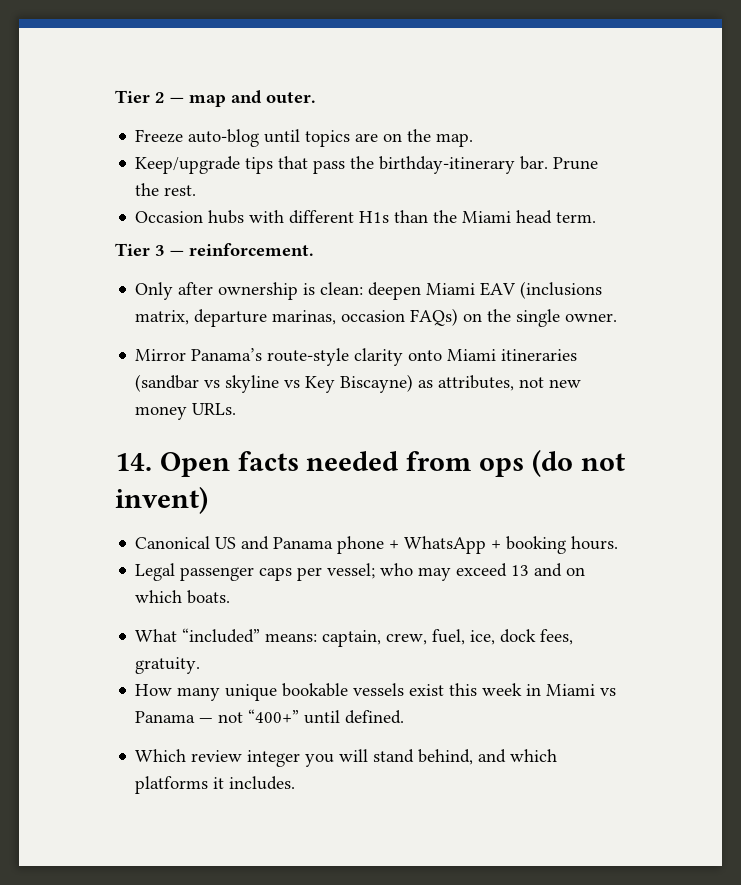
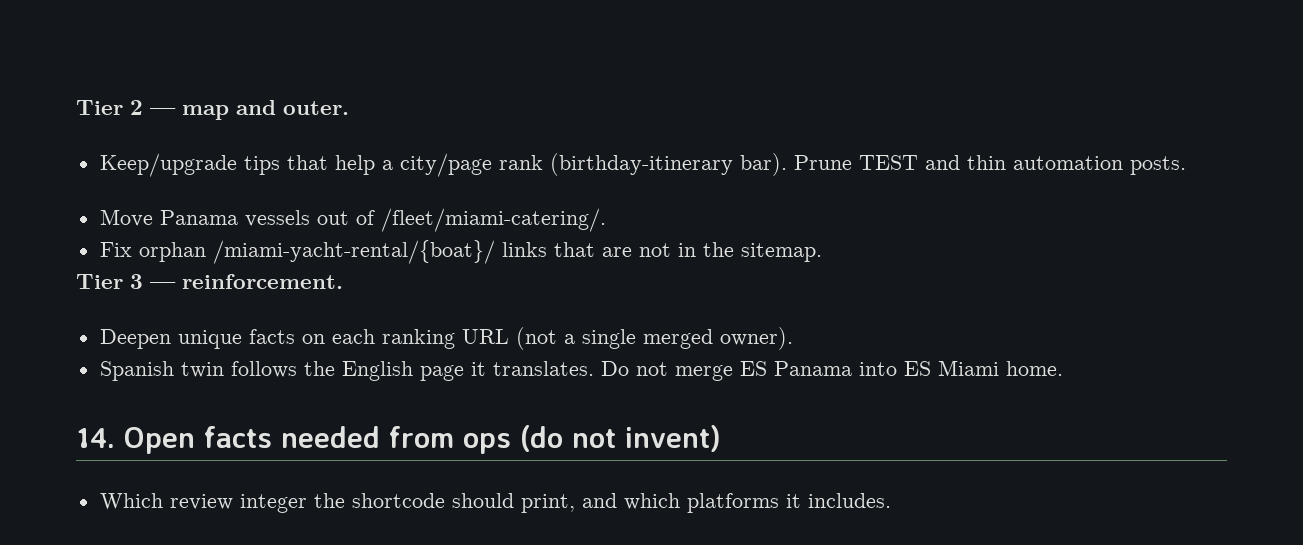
- Freeze auto-blog until topics are on the map.
- Keep/upgrade tips that pass the birthday-itinerary bar. Prune the rest.
- Occasion hubs with different H1s than the Miami head term.
+ Keep/upgrade tips that help a city/page rank (birthday-itinerary bar). Prune TEST and thin automation posts.
+ Move Panama vessels out of /fleet/miami-catering/.
+ Fix orphan /miami-yacht-rental/{boat}/ links that are not in the sitemap.
  Tier 3 — reinforcement.
- Only after ownership is clean: deepen Miami EAV (inclusions matrix, departure marinas, occasion FAQs) on the single owner.
- Mirror Panama’s route-style clarity onto Miami itineraries (sandbar vs skyline vs Key Biscayne) as attributes, not new money URLs.
+ Deepen unique facts on each ranking URL (not a single merged owner).
+ Spanish twin follows the English page it translates. Do not merge ES Panama into ES Miami home.
- Canonical US and Panama phone + WhatsApp + booking hours.
- Legal passenger caps per vessel; who may exceed 13 and on which boats.
- What “included” means: captain, crew, fuel, ice, dock fees, gratuity.
- How many unique bookable vessels exist this week in Miami vs Panama — not “400+” until defined.
- Which review integer you will stand behind, and which platforms it includes.
+ Which review integer the shortcode should print, and which platforms it includes.

